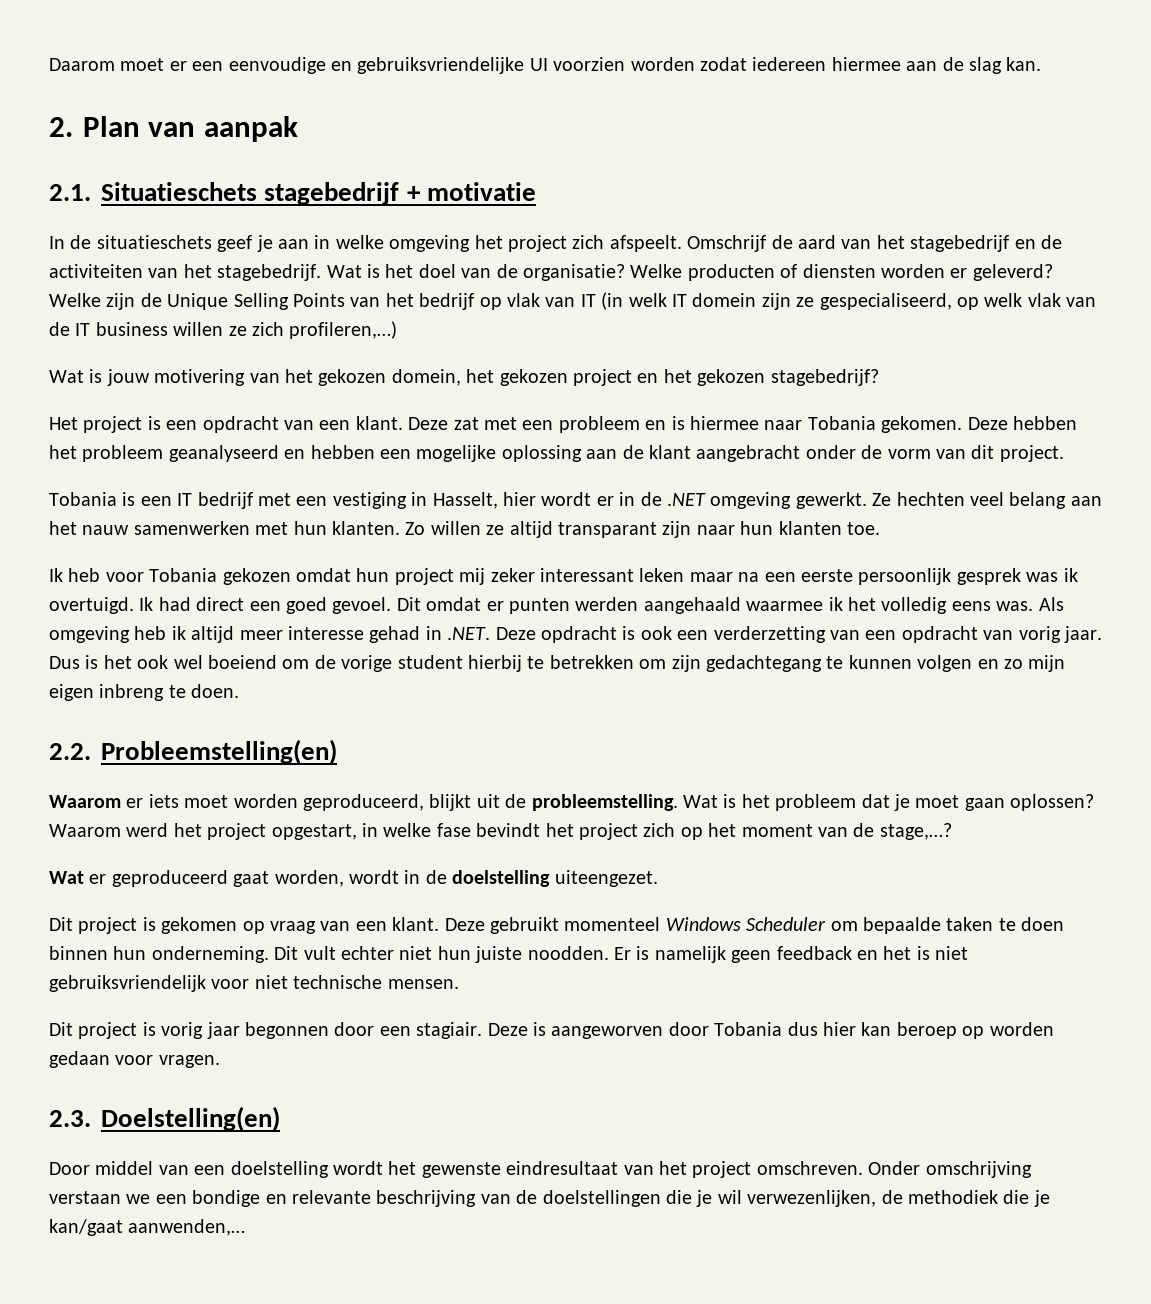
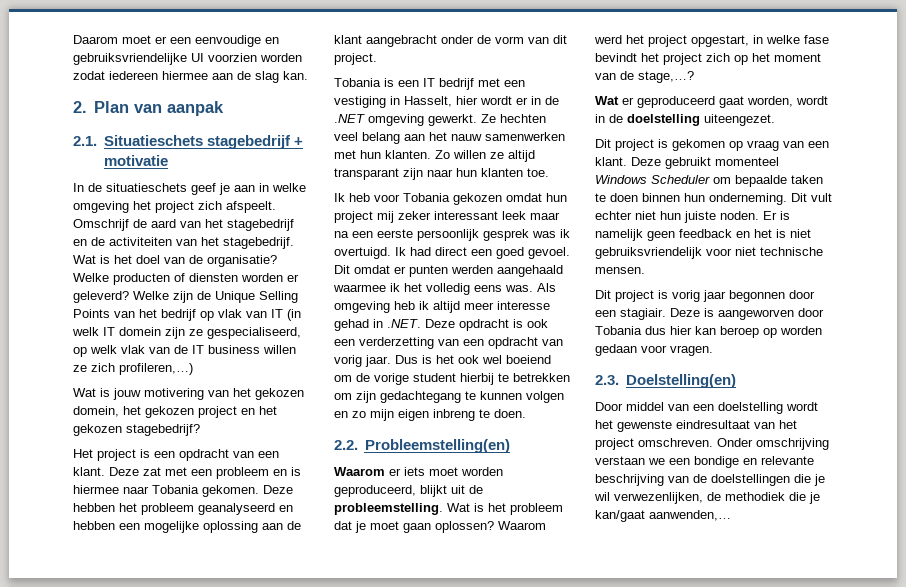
- Ik heb voor Tobania gekozen omdat hun project mij zeker interessant leken maar na een eerste persoonlijk gesprek was ik overtuigd.
+ Ik heb voor Tobania gekozen omdat hun project mij zeker interessant leek maar na een eerste persoonlijk gesprek was ik overtuigd.
- Dit vult echter niet hun juiste noodden.
+ Dit vult echter niet hun juiste noden.

